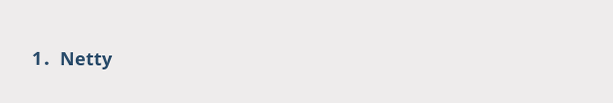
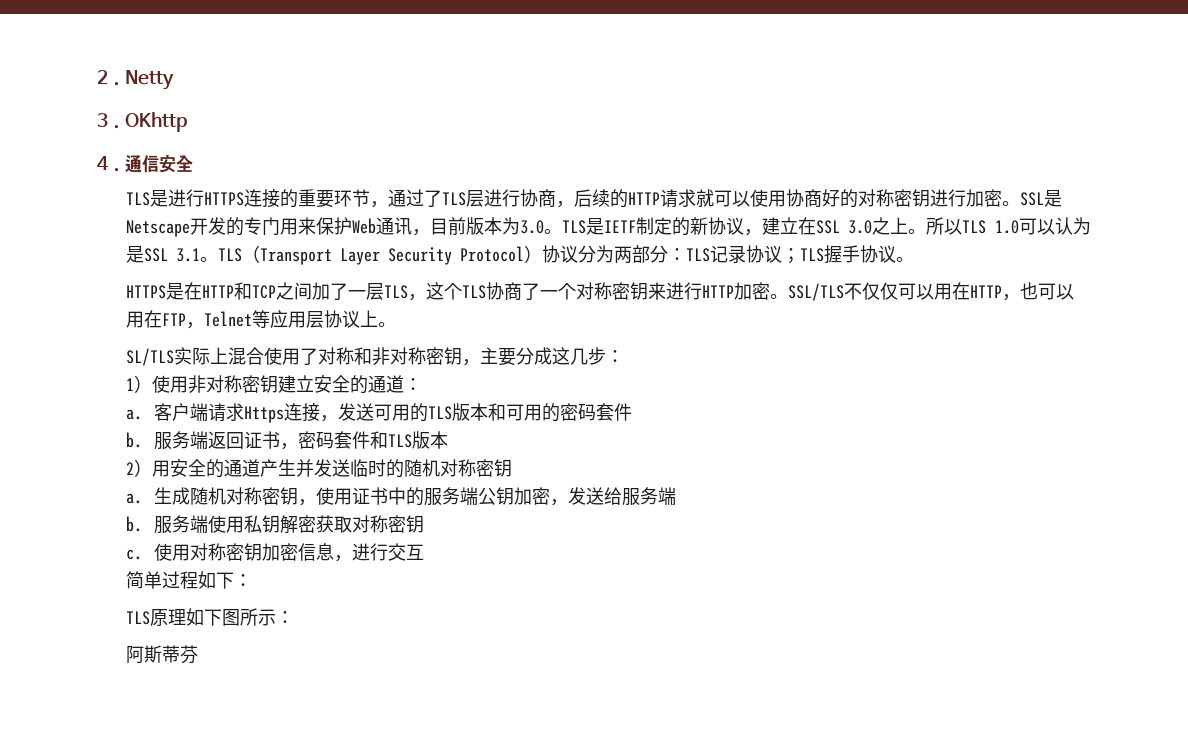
- 1．Netty
+ 2．Netty
+ 3．OKhttp
+ 4．通信安全
+ TLS是进行HTTPS连接的重要环节，通过了TLS层进行协商，后续的HTTP请求就可以使用协商好的对称密钥进行加密。SSL是Netscape开发的专门用来保护Web通讯，目前版本为3.0。TLS是IETF制定的新协议，建立在SSL 3.0之上。所以TLS 1.0可以认为是SSL 3.1。TLS（Transport Layer Security Protocol）协议分为两部分：TLS记录协议；TLS握手协议。
+ HTTPS是在HTTP和TCP之间加了一层TLS，这个TLS协商了一个对称密钥来进行HTTP加密。SSL/TLS不仅仅可以用在HTTP，也可以用在FTP，Telnet等应用层协议上。
+ SL/TLS实际上混合使用了对称和非对称密钥，主要分成这几步：
+ 1）使用非对称密钥建立安全的通道：
+ a.客户端请求Https连接，发送可用的TLS版本和可用的密码套件
+ b.服务端返回证书，密码套件和TLS版本
+ 2）用安全的通道产生并发送临时的随机对称密钥
+ a.生成随机对称密钥，使用证书中的服务端公钥加密，发送给服务端
+ b.服务端使用私钥解密获取对称密钥
+ c.使用对称密钥加密信息，进行交互
+ 简单过程如下：
+ TLS原理如下图所示：
+ 阿斯蒂芬

